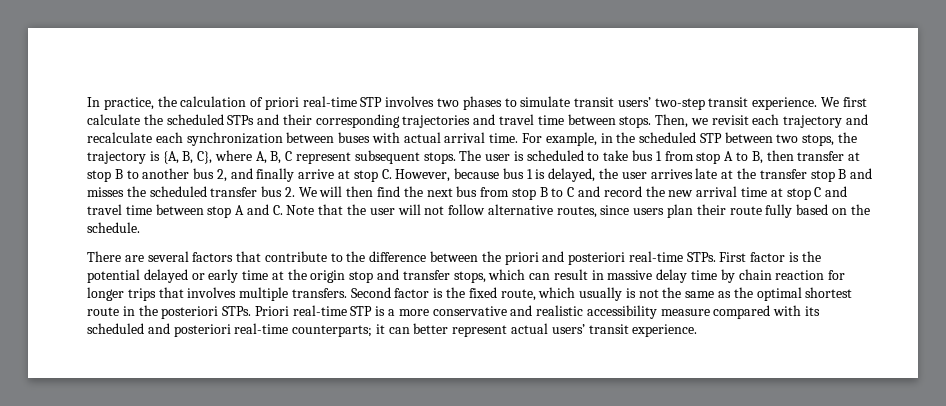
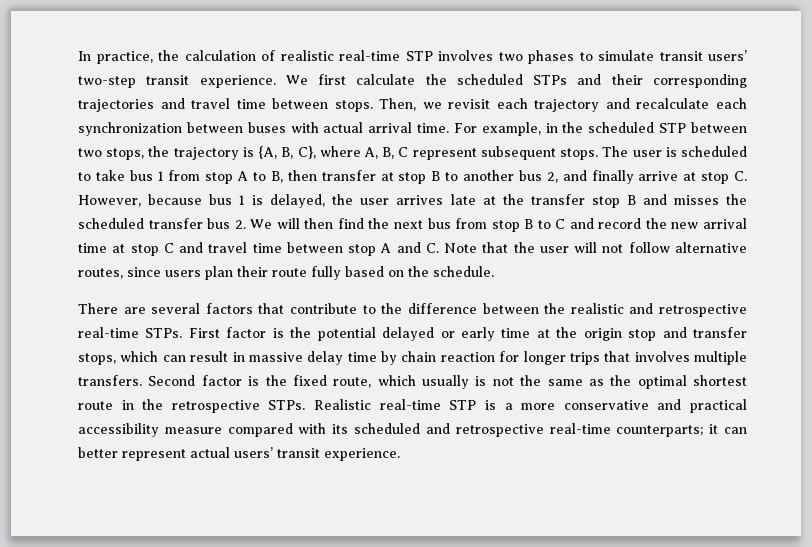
- In practice, the calculation of priori real-time STP involves two phases to simulate transit users’ two-step transit experience.
+ In practice, the calculation of realistic real-time STP involves two phases to simulate transit users’ two-step transit experience.
- There are several factors that contribute to the difference between the priori and posteriori real-time STPs.
+ There are several factors that contribute to the difference between the realistic and retrospective real-time STPs.
- Second factor is the fixed route, which usually is not the same as the optimal shortest route in the posteriori STPs. Priori real-time STP is a more conservative and realistic accessibility measure compared with its scheduled and posteriori real-time counterparts; it can better represent actual users’ transit experience.
+ Second factor is the fixed route, which usually is not the same as the optimal shortest route in the retrospective STPs. Realistic real-time STP is a more conservative and practical accessibility measure compared with its scheduled and retrospective real-time counterparts; it can better represent actual users’ transit experience.

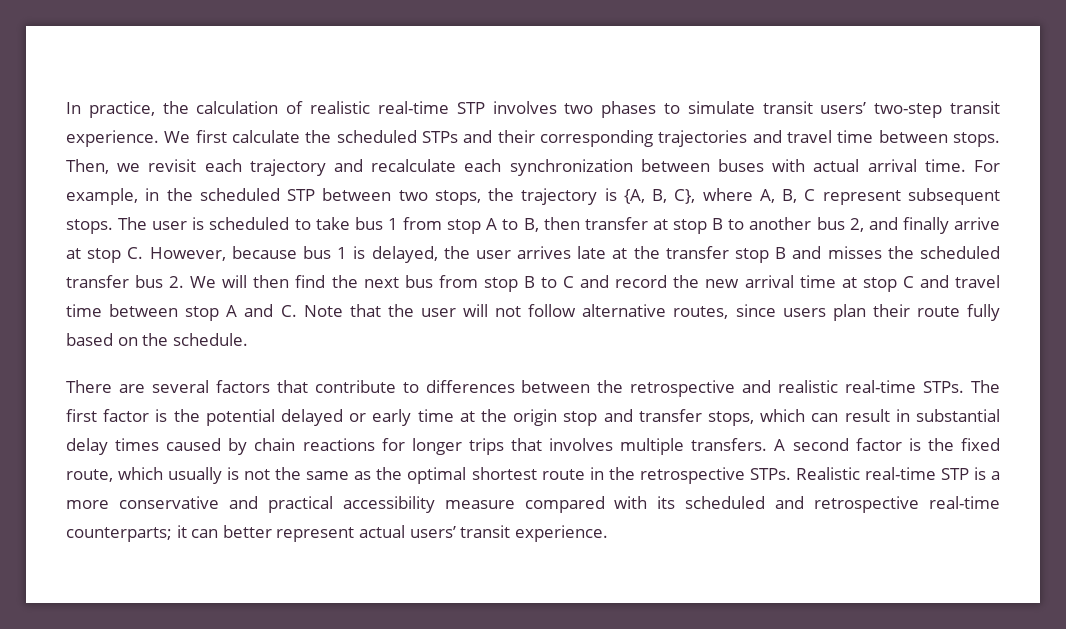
- There are several factors that contribute to the difference between the realistic and retrospective real-time STPs. First factor is the potential delayed or early time at the origin stop and transfer stops, which can result in massive delay time by chain reaction for longer trips that involves multiple transfers.
+ There are several factors that contribute to differences between the retrospective and realistic real-time STPs. The first factor is the potential delayed or early time at the origin stop and transfer stops, which can result in substantial delay times caused by chain reactions for longer trips that involves multiple transfers.
- Second factor is the fixed route, which usually is not the same as the optimal shortest route in the retrospective STPs.
+ A second factor is the fixed route, which usually is not the same as the optimal shortest route in the retrospective STPs.

